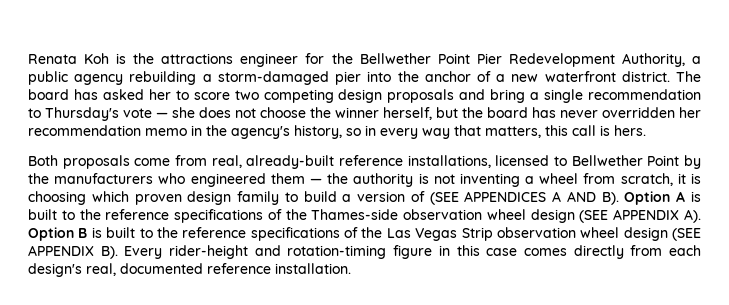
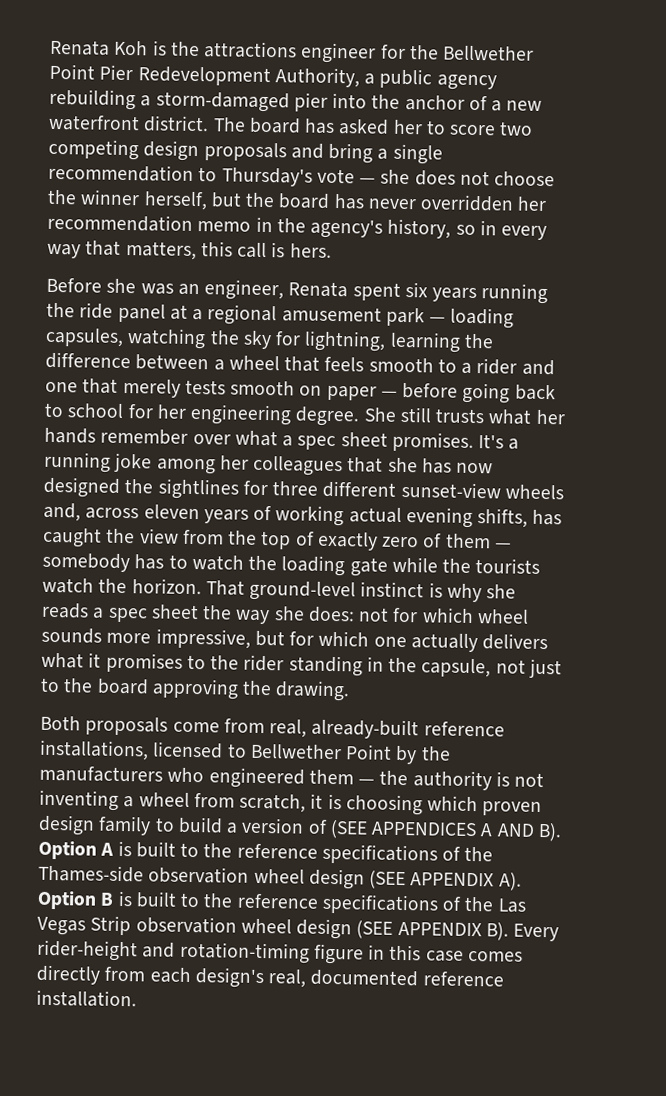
+ Before she was an engineer, Renata spent six years running the ride panel at a regional amusement park — loading capsules, watching the sky for lightning, learning the difference between a wheel that feels smooth to a rider and one that merely tests smooth on paper — before going back to school for her engineering degree. She still trusts what her hands remember over what a spec sheet promises. It's a running joke among her colleagues that she has now designed the sightlines for three different sunset-view wheels and, across eleven years of working actual evening shifts, has caught the view from the top of exactly zero of them — somebody has to watch the loading gate while the tourists watch the horizon. That ground-level instinct is why she reads a spec sheet the way she does: not for which wheel sounds more impressive, but for which one actually delivers what it promises to the rider standing in the capsule, not just to the board approving the drawing.

